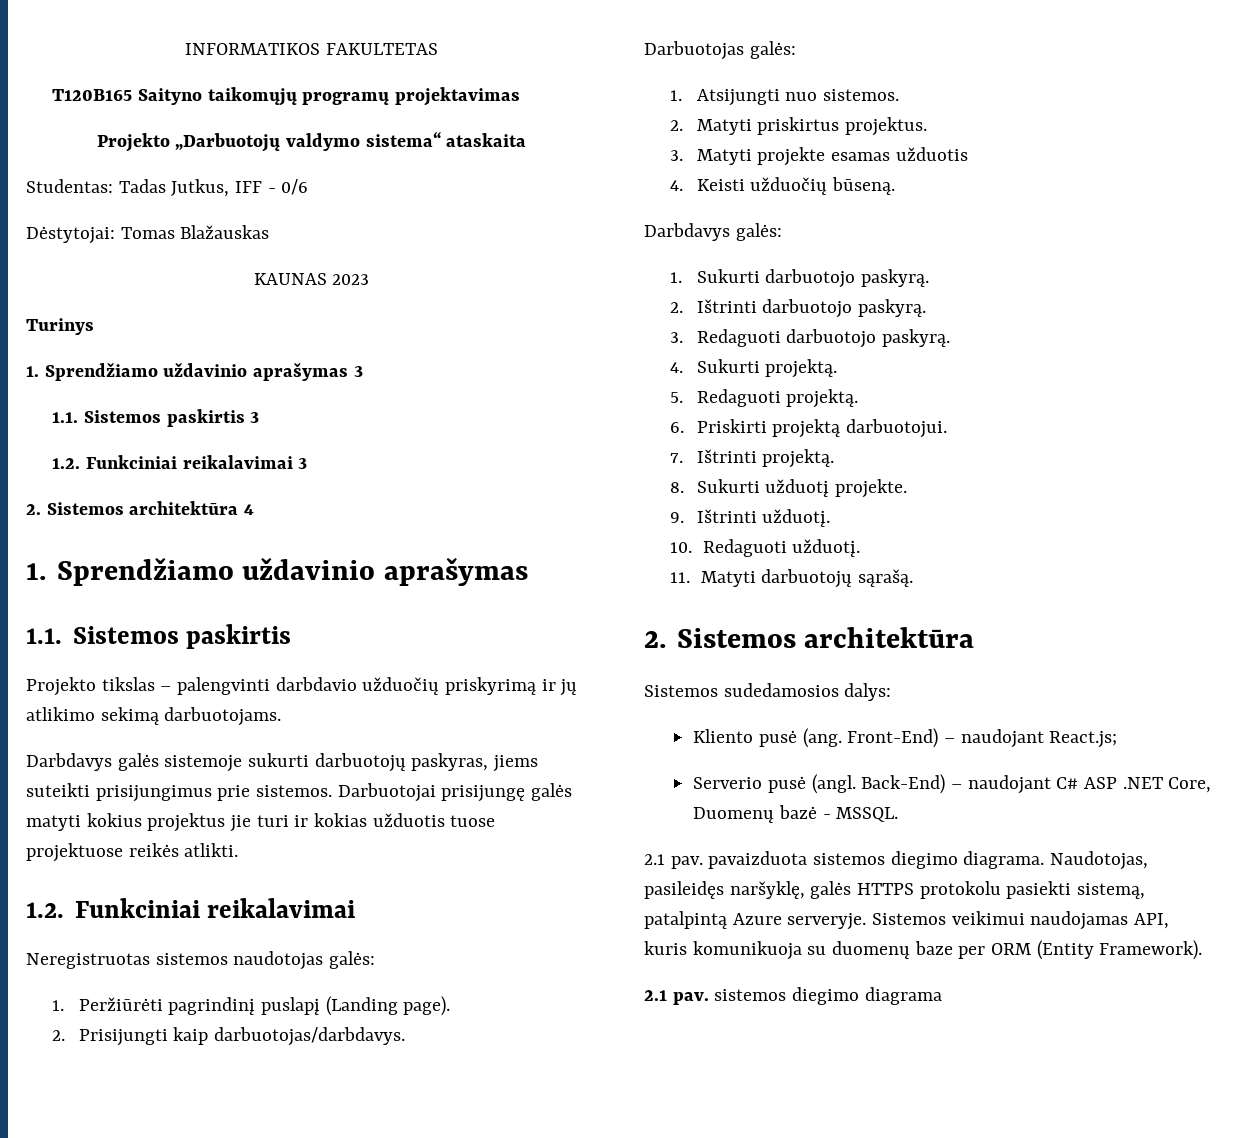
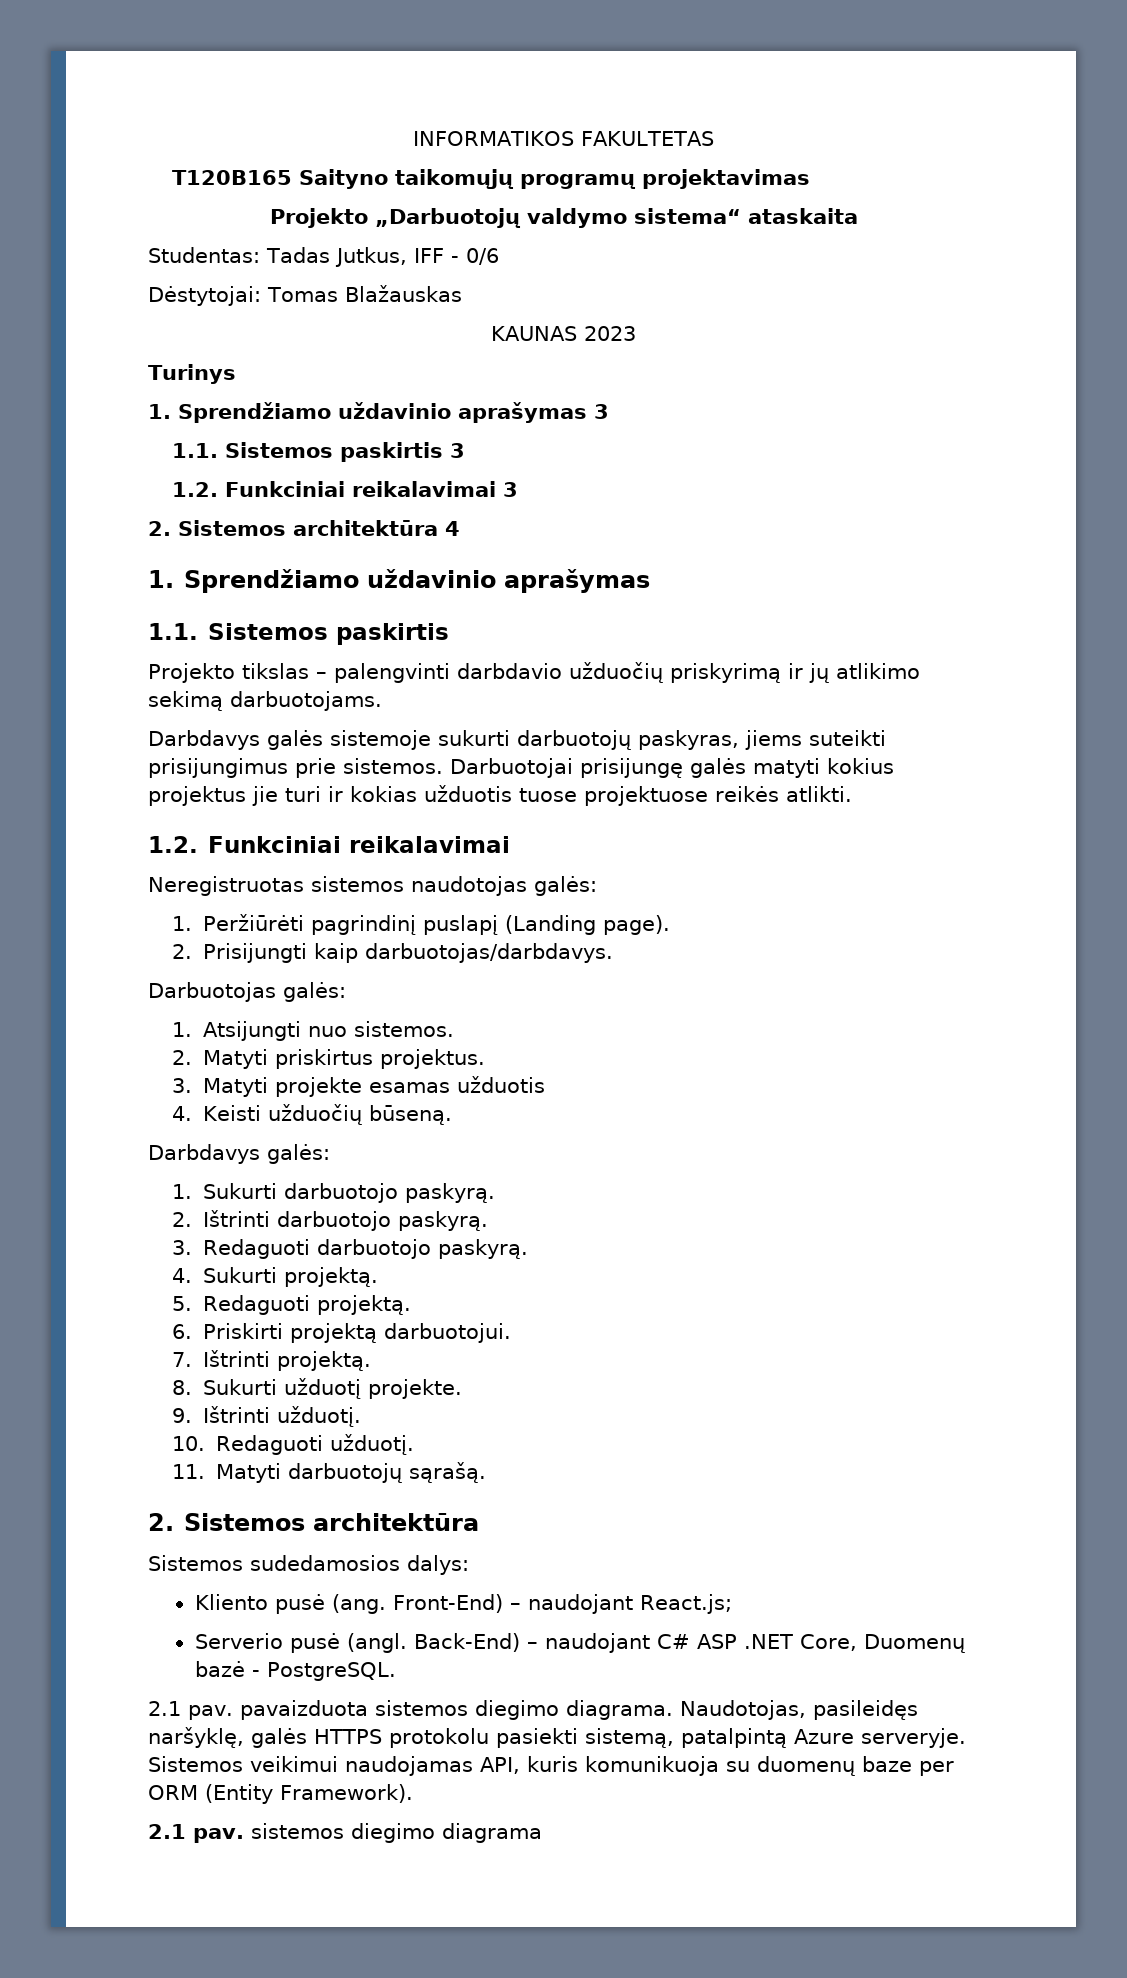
- Back-End) – naudojant C# ASP .NET Core, Duomenų bazė - MSSQL.
+ Back-End) – naudojant C# ASP .NET Core, Duomenų bazė - PostgreSQL.

